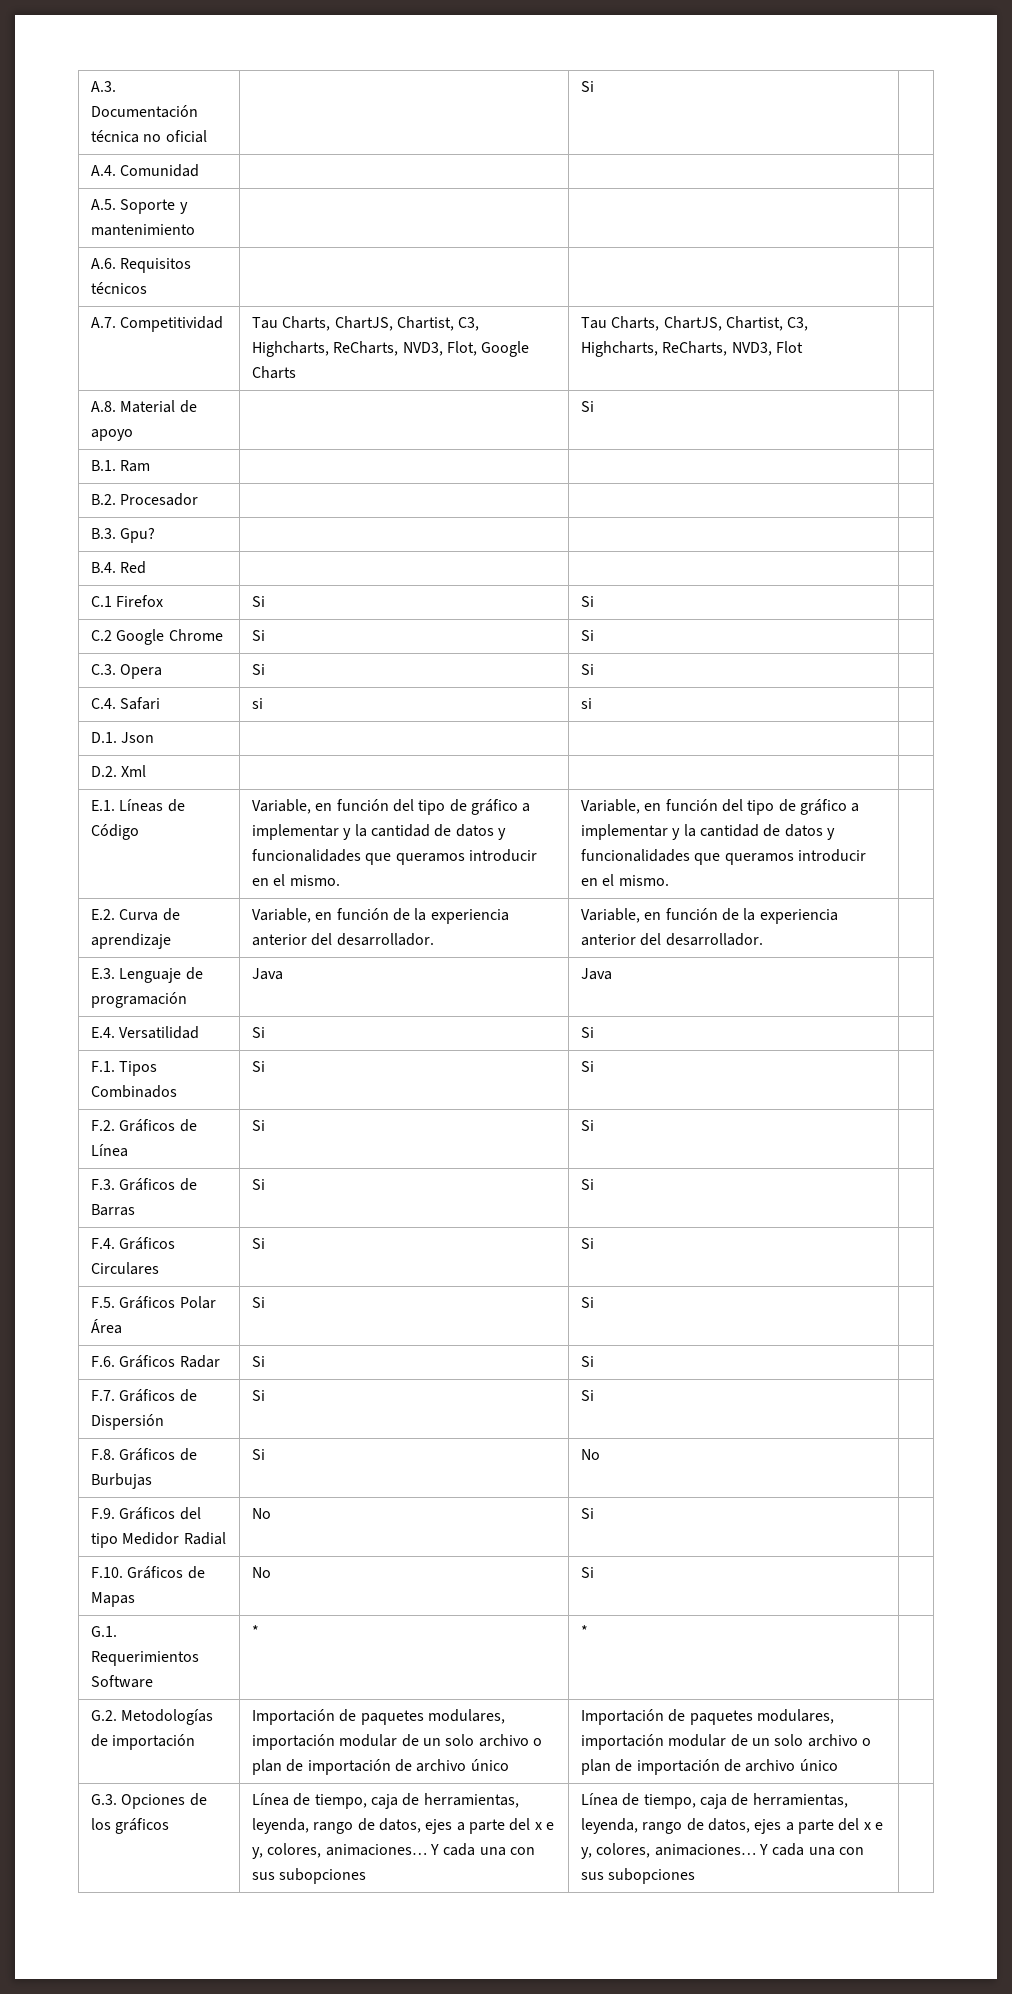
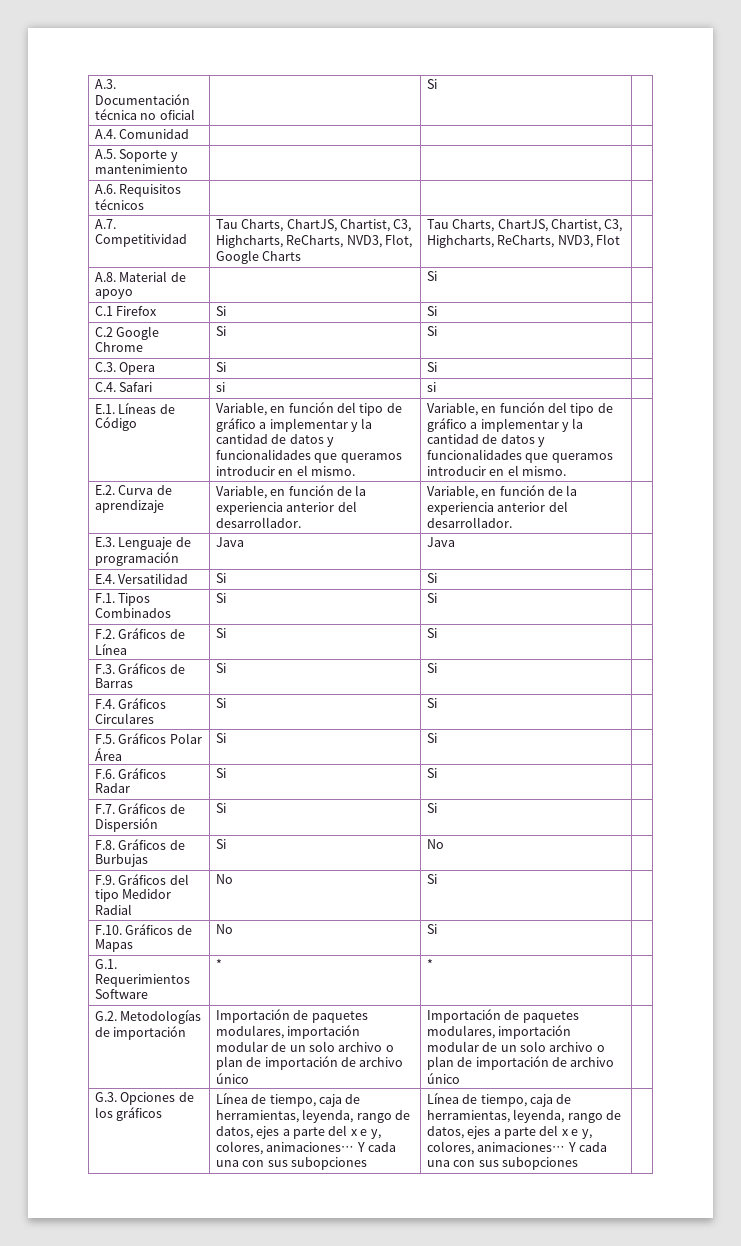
- B.1. Ram | | |
- B.2. Procesador | | |
- B.3. Gpu? | | |
- B.4. Red | | |
- D.1. Json | | |
- D.2. Xml | | |

